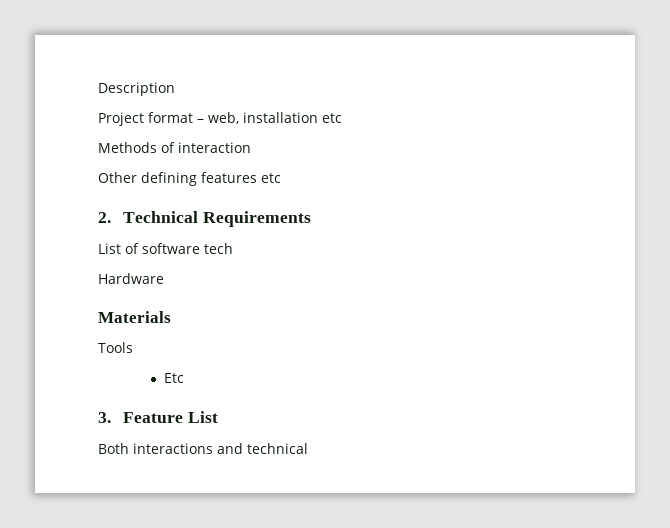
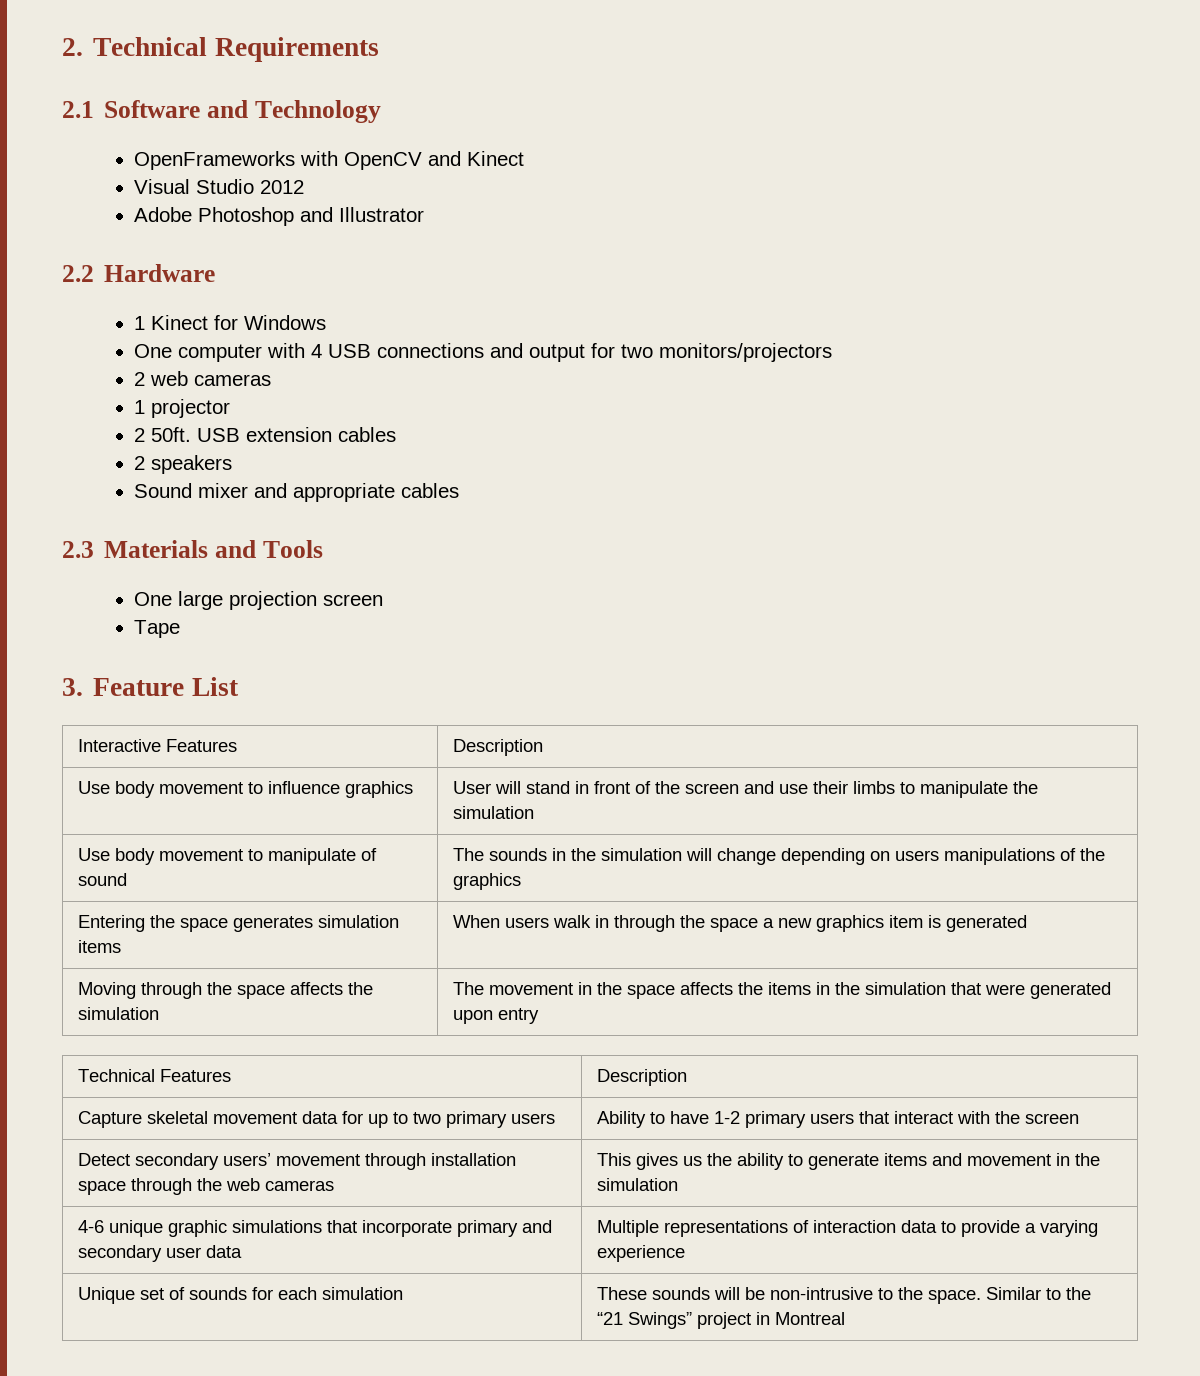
- Description
- Project format – web, installation etc
- Methods of interaction
- Other defining features etc
  2. Technical Requirements
- List of software tech
- Hardware
- Materials
- Tools
+ 2.1 Software and Technology
+ OpenFrameworks with OpenCV and Kinect
+ Visual Studio 2012
+ Adobe Photoshop and Illustrator
+ 2.2 Hardware
+ 1 Kinect for Windows
+ One computer with 4 USB connections and output for two monitors/projectors
+ 2 web cameras
+ 1 projector
+ 2 50ft. USB extension cables
+ 2 speakers
+ Sound mixer and appropriate cables
+ 2.3 Materials and Tools
- Etc
+ One large projection screen
+ Tape
  3. Feature List
- Both interactions and technical
+ Interactive Features | Description
+ Use body movement to influence graphics | User will stand in front of the screen and use their limbs to manipulate the simulation
+ Use body movement to manipulate of sound | The sounds in the simulation will change depending on users manipulations of the graphics
+ Entering the space generates simulation items | When users walk in through the space a new graphics item is generated
+ Moving through the space affects the simulation | The movement in the space affects the items in the simulation that were generated upon entry
+ Technical Features | Description
+ Capture skeletal movement data for up to two primary users | Ability to have 1-2 primary users that interact with the screen
+ Detect secondary users’ movement through installation space through the web cameras | This gives us the ability to generate items and movement in the simulation
+ 4-6 unique graphic simulations that incorporate primary and secondary user data | Multiple representations of interaction data to provide a varying experience
+ Unique set of sounds for each simulation | These sounds will be non-intrusive to the space. Similar to the “21 Swings” project in Montreal

